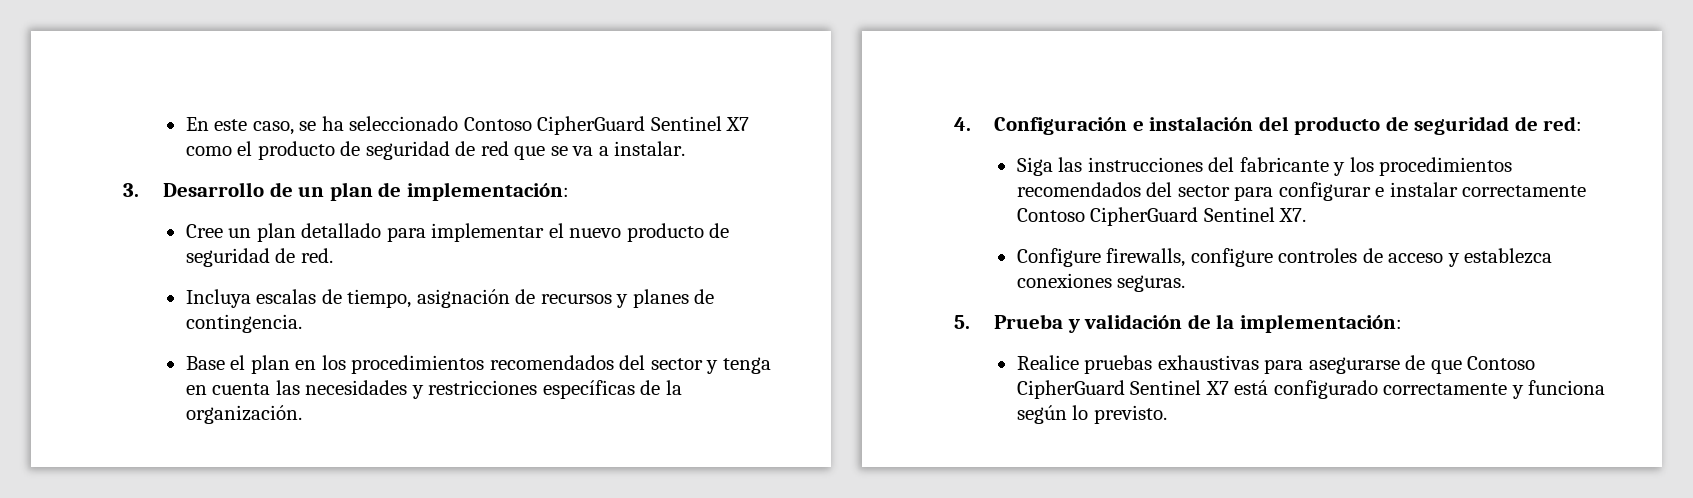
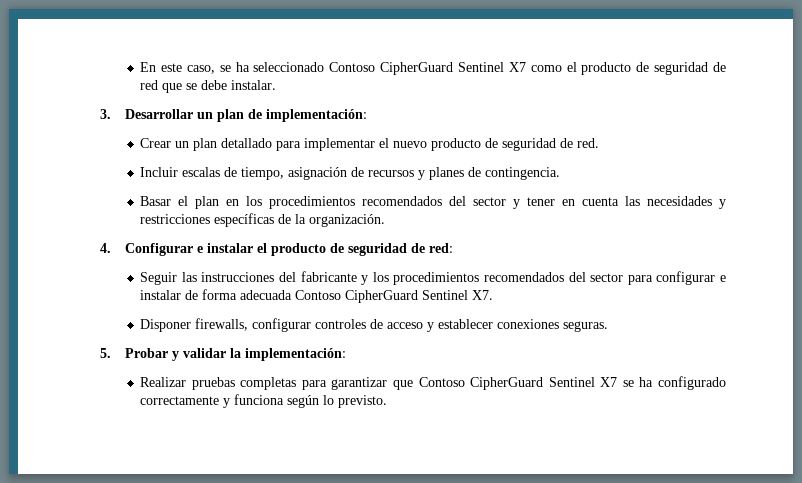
- En este caso, se ha seleccionado Contoso CipherGuard Sentinel X7 como el producto de seguridad de red que se va a instalar.
+ En este caso, se ha seleccionado Contoso CipherGuard Sentinel X7 como el producto de seguridad de red que se debe instalar.
- 3. Desarrollo de un plan de implementación:
+ 3. Desarrollar un plan de implementación:
- Cree un plan detallado para implementar el nuevo producto de seguridad de red.
+ Crear un plan detallado para implementar el nuevo producto de seguridad de red.
- Incluya escalas de tiempo, asignación de recursos y planes de contingencia.
+ Incluir escalas de tiempo, asignación de recursos y planes de contingencia.
- Base el plan en los procedimientos recomendados del sector y tenga en cuenta las necesidades y restricciones específicas de la organización.
+ Basar el plan en los procedimientos recomendados del sector y tener en cuenta las necesidades y restricciones específicas de la organización.
- 4. Configuración e instalación del producto de seguridad de red:
+ 4. Configurar e instalar el producto de seguridad de red:
- Siga las instrucciones del fabricante y los procedimientos recomendados del sector para configurar e instalar correctamente Contoso CipherGuard Sentinel X7.
+ Seguir las instrucciones del fabricante y los procedimientos recomendados del sector para configurar e instalar de forma adecuada Contoso CipherGuard Sentinel X7.
- Configure firewalls, configure controles de acceso y establezca conexiones seguras.
+ Disponer firewalls, configurar controles de acceso y establecer conexiones seguras.
- 5. Prueba y validación de la implementación:
- Realice pruebas exhaustivas para asegurarse de que Contoso CipherGuard Sentinel X7 está configurado correctamente y funciona según lo previsto.
+ 5. Probar y validar la implementación:
+ Realizar pruebas completas para garantizar que Contoso CipherGuard Sentinel X7 se ha configurado correctamente y funciona según lo previsto.

